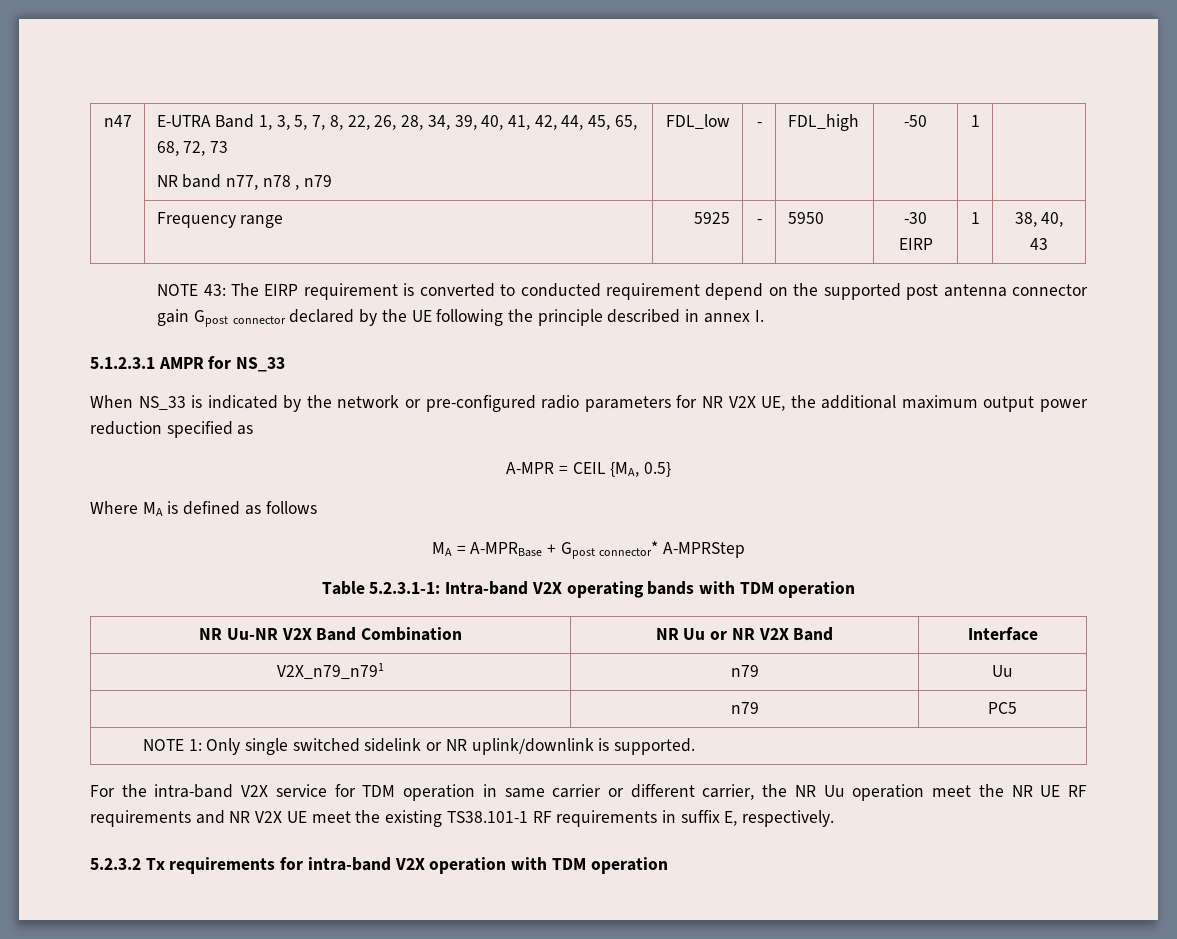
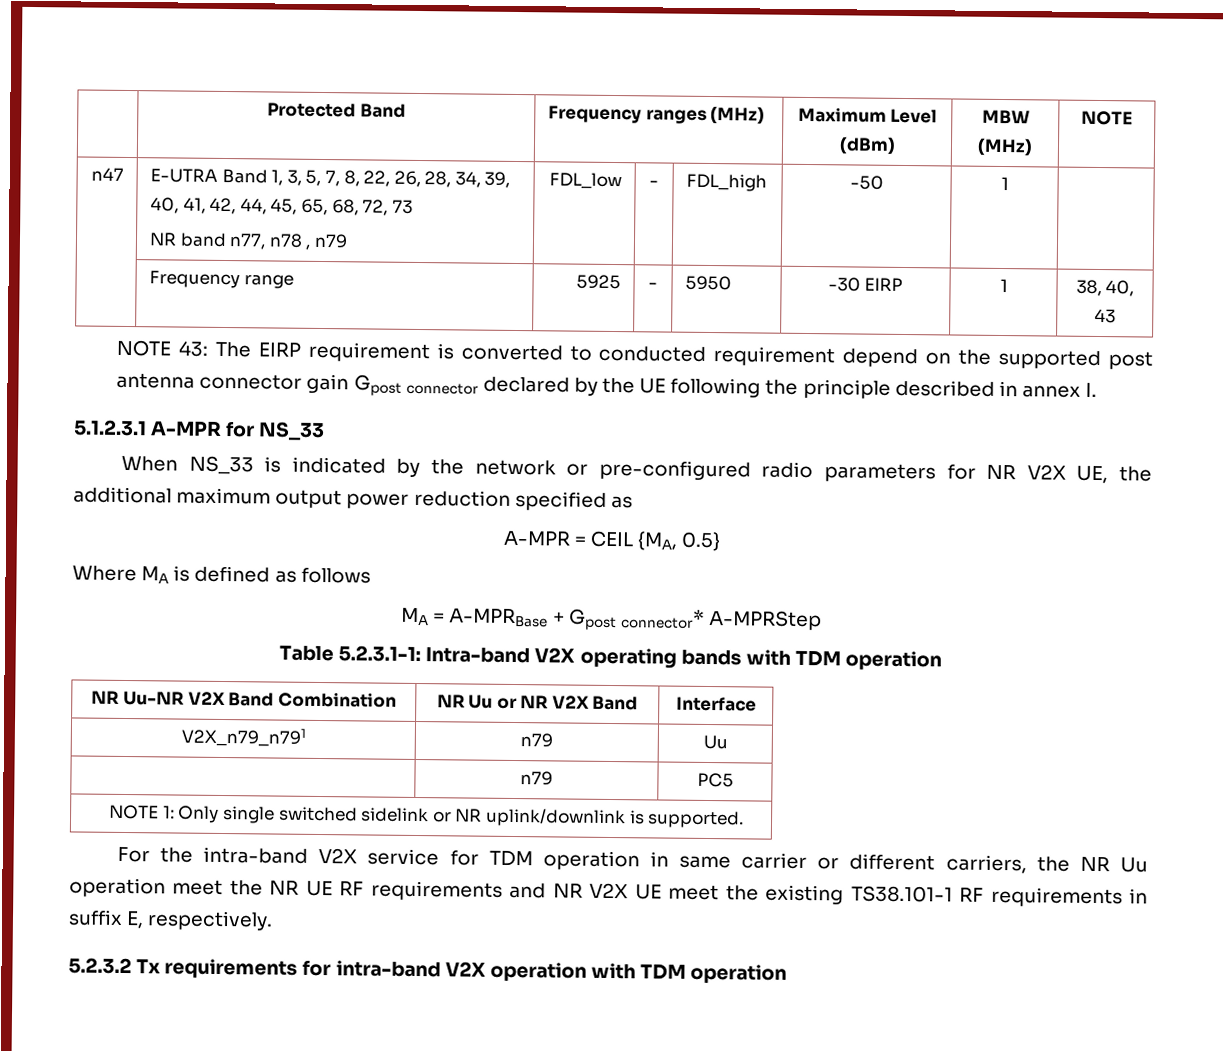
+ | Protected Band | Frequency ranges (MHz) | Maximum Level (dBm) | MBW (MHz) | NOTE
- 5.1.2.3.1 AMPR for NS_33
+ 5.1.2.3.1 A-MPR for NS_33
- For the intra-band V2X service for TDM operation in same carrier or different carrier, the NR Uu operation meet the NR UE RF requirements and NR V2X UE meet the existing TS38.101-1 RF requirements in suffix E, respectively.
+ For the intra-band V2X service for TDM operation in same carrier or different carriers, the NR Uu operation meet the NR UE RF requirements and NR V2X UE meet the existing TS38.101-1 RF requirements in suffix E, respectively.

